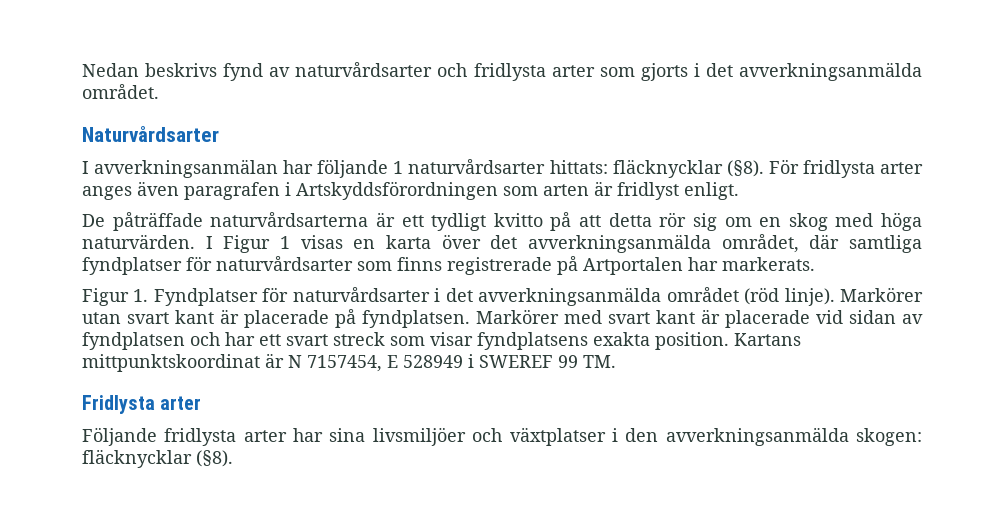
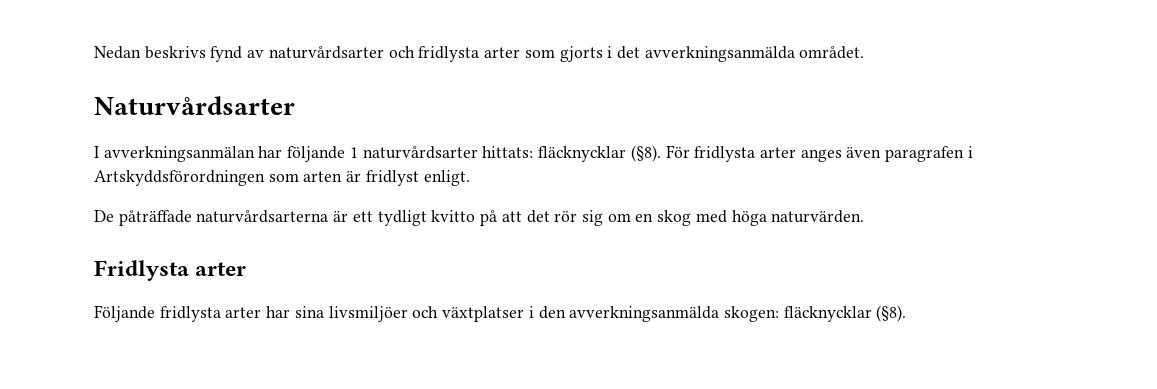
- De påträffade naturvårdsarterna är ett tydligt kvitto på att detta rör sig om en skog med höga naturvärden. I Figur 1 visas en karta över det avverkningsanmälda området, där samtliga fyndplatser för naturvårdsarter som finns registrerade på Artportalen har markerats.
- Figur 1. Fyndplatser för naturvårdsarter i det avverkningsanmälda området (röd linje). Markörer utan svart kant är placerade på fyndplatsen. Markörer med svart kant är placerade vid sidan av fyndplatsen och har ett svart streck som visar fyndplatsens exakta position. Kartans mittpunktskoordinat är N 7157454, E 528949 i SWEREF 99 TM.
+ De påträffade naturvårdsarterna är ett tydligt kvitto på att det rör sig om en skog med höga naturvärden.

